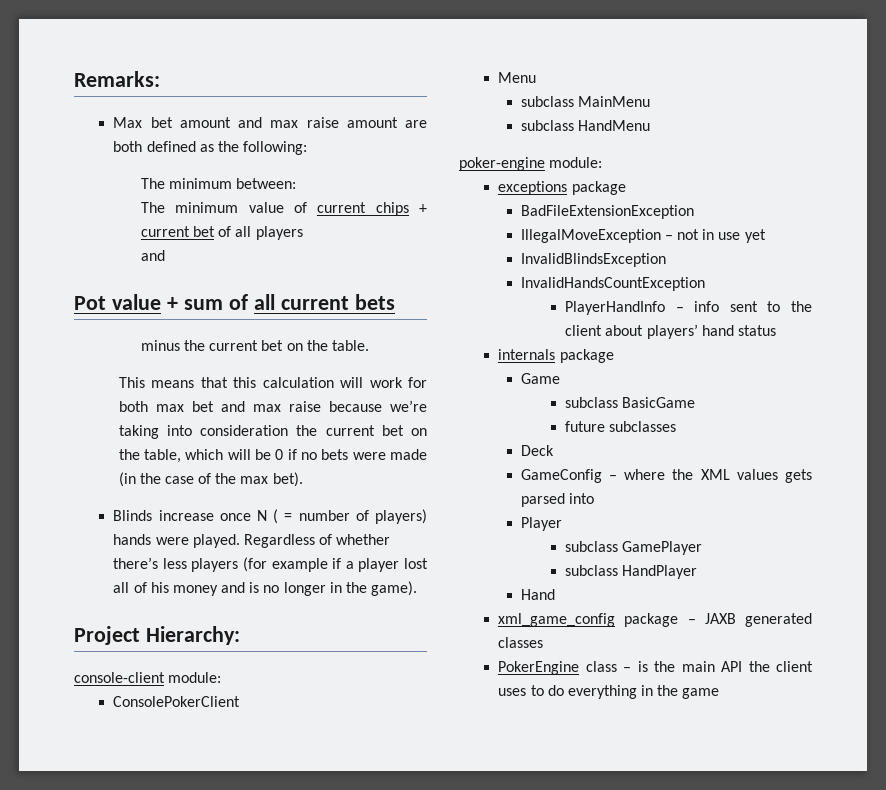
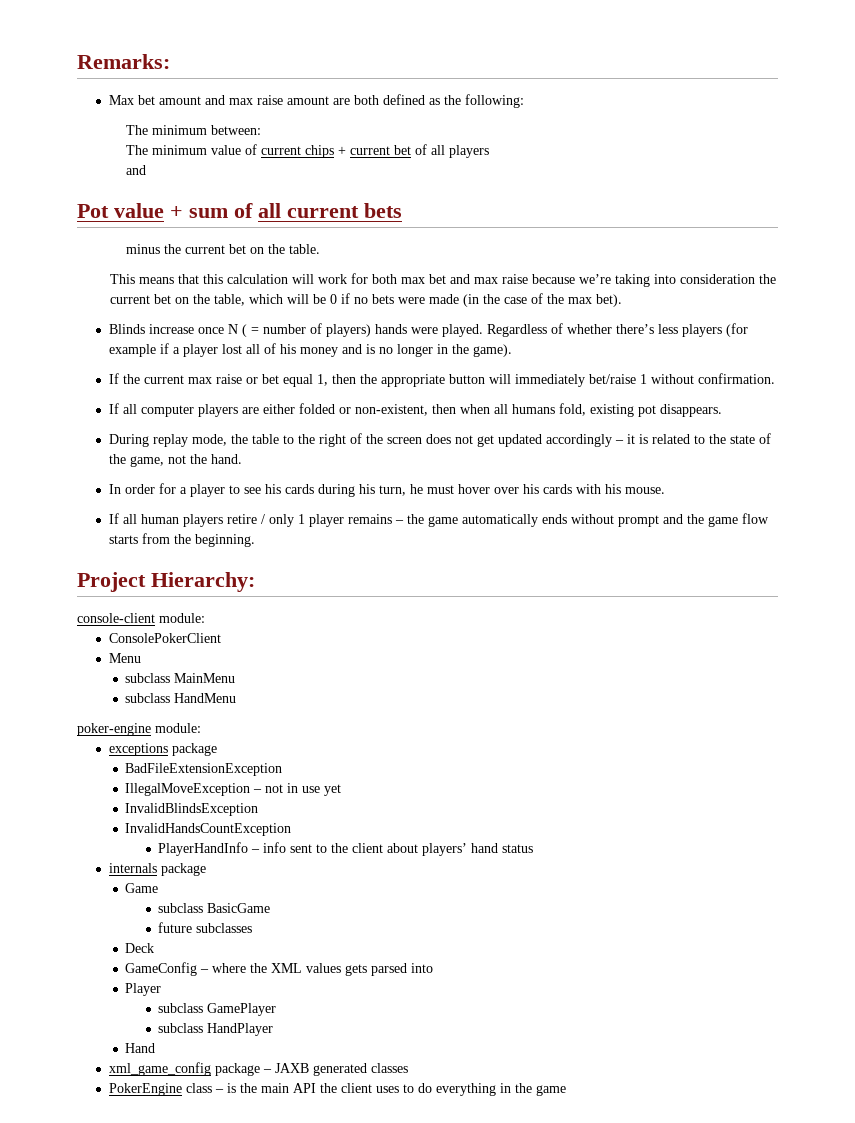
+ If the current max raise or bet equal 1, then the appropriate button will immediately bet/raise 1 without confirmation.
+ If all computer players are either folded or non-existent, then when all humans fold, existing pot disappears.
+ During replay mode, the table to the right of the screen does not get updated accordingly – it is related to the state of the game, not the hand.
+ In order for a player to see his cards during his turn, he must hover over his cards with his mouse.
+ If all human players retire / only 1 player remains – the game automatically ends without prompt and the game flow starts from the beginning.

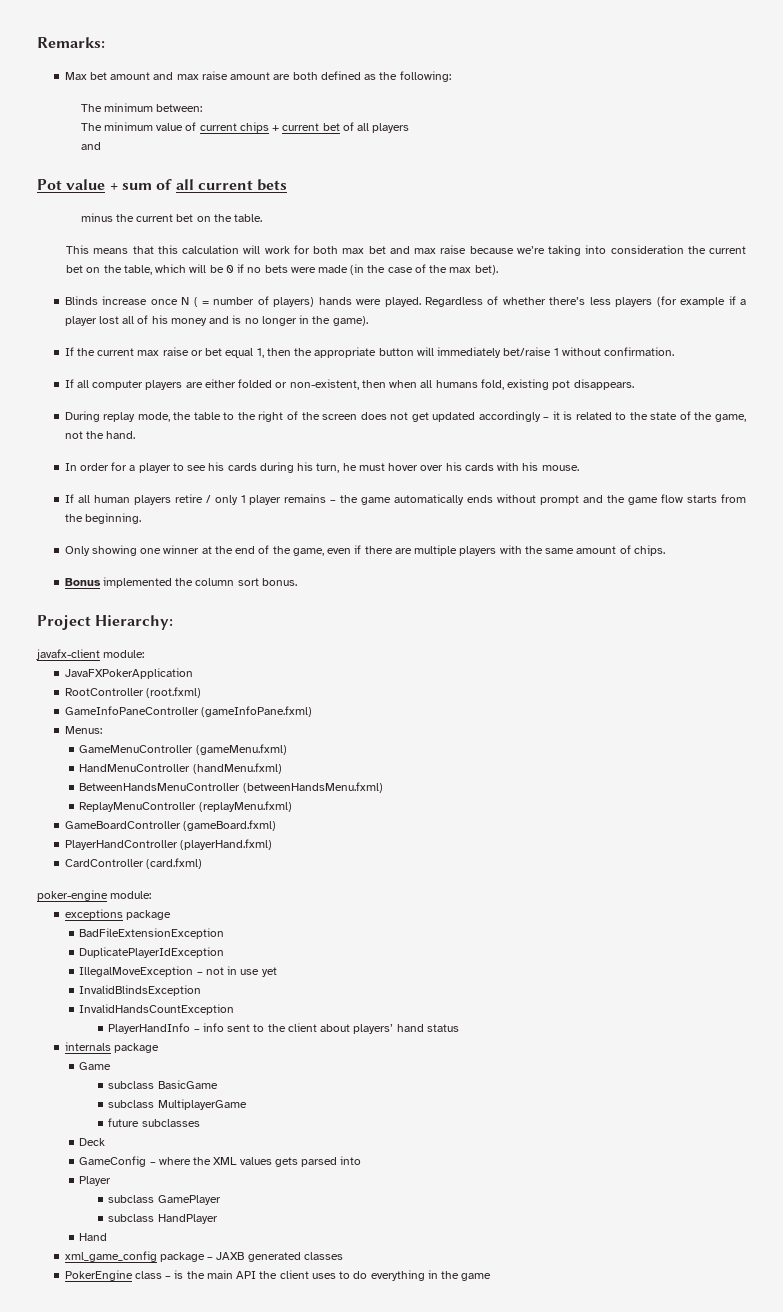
+ Only showing one winner at the end of the game, even if there are multiple players with the same amount of chips.
+ Bonus implemented the column sort bonus.
- console-client module:
- ConsolePokerClient
- Menu
- subclass MainMenu
- subclass HandMenu
+ javafx-client module:
+ JavaFXPokerApplication
+ RootController (root.fxml)
+ GameInfoPaneController (gameInfoPane.fxml)
+ Menus:
+ GameMenuController (gameMenu.fxml)
+ HandMenuController (handMenu.fxml)
+ BetweenHandsMenuController (betweenHandsMenu.fxml)
+ ReplayMenuController (replayMenu.fxml)
+ GameBoardController (gameBoard.fxml)
+ PlayerHandController (playerHand.fxml)
+ CardController (card.fxml)
+ DuplicatePlayerIdException
+ subclass MultiplayerGame

